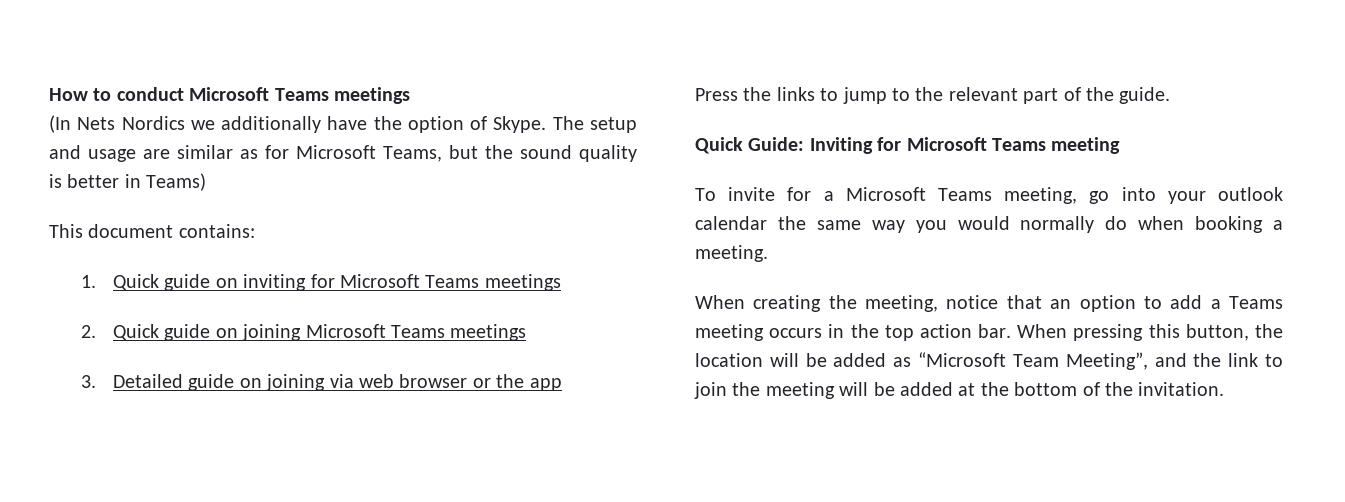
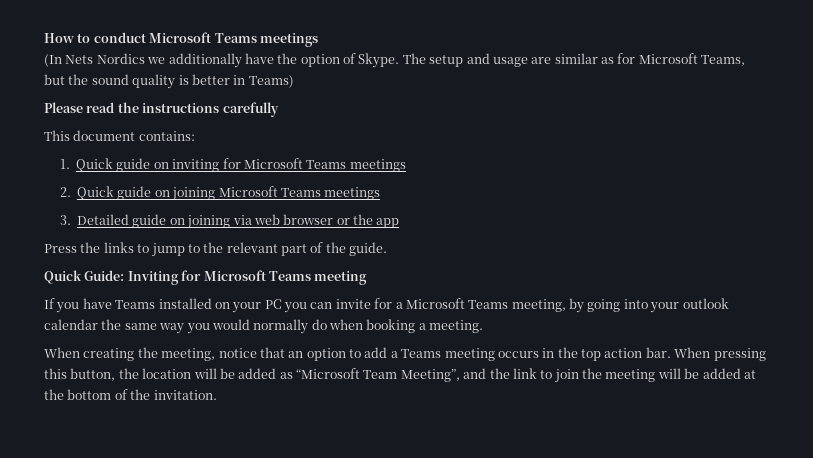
+ Please read the instructions carefully
- To invite for a Microsoft Teams meeting, go into your outlook calendar the same way you would normally do when booking a meeting.
+ If you have Teams installed on your PC you can invite for a Microsoft Teams meeting, by going into your outlook calendar the same way you would normally do when booking a meeting.

